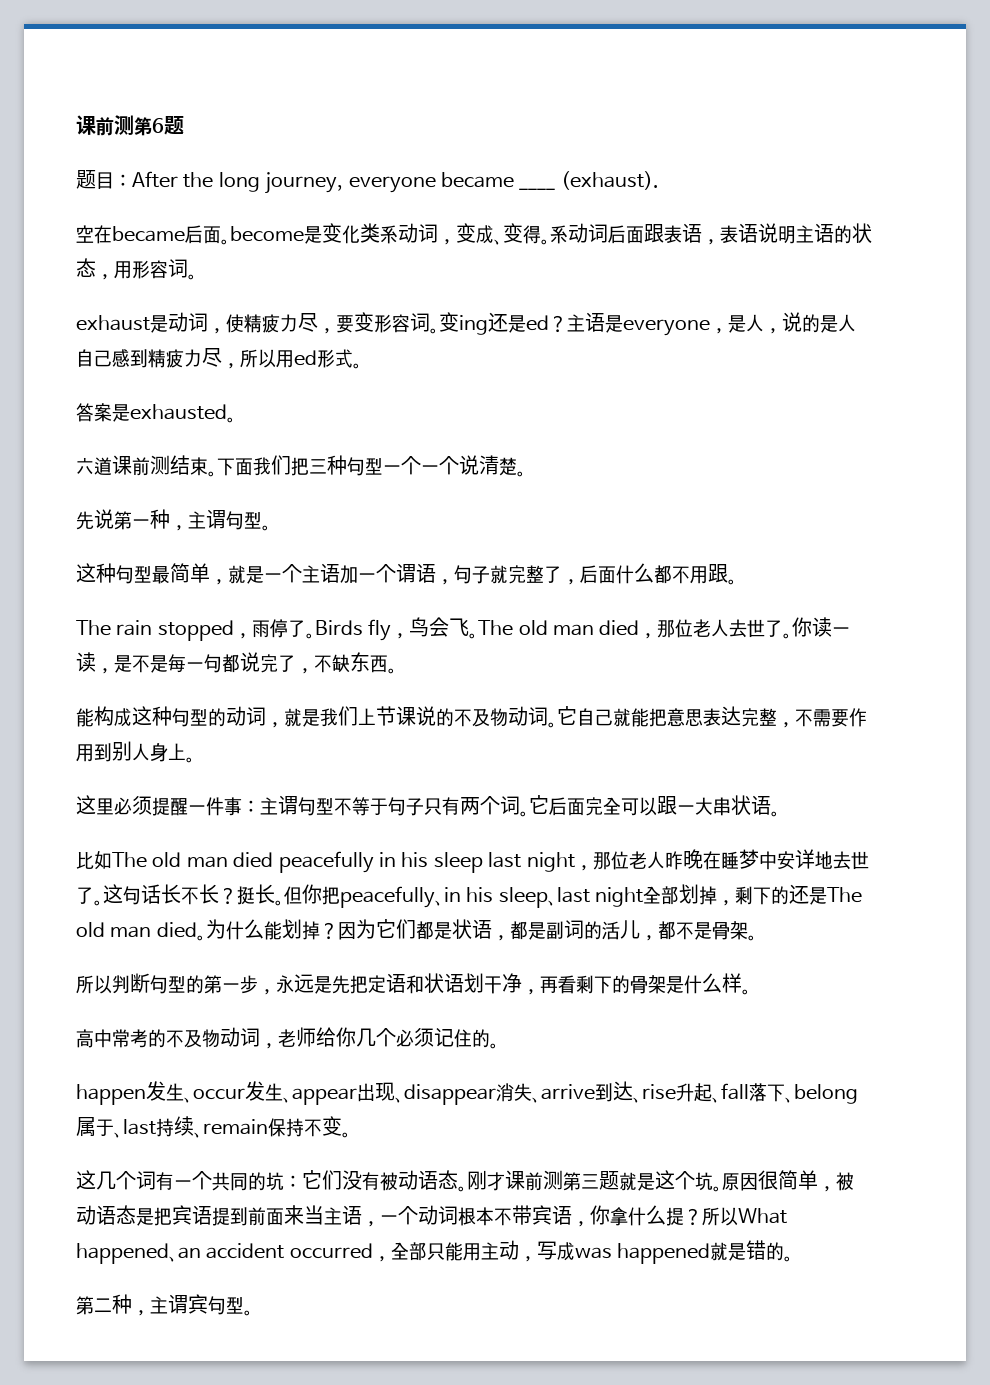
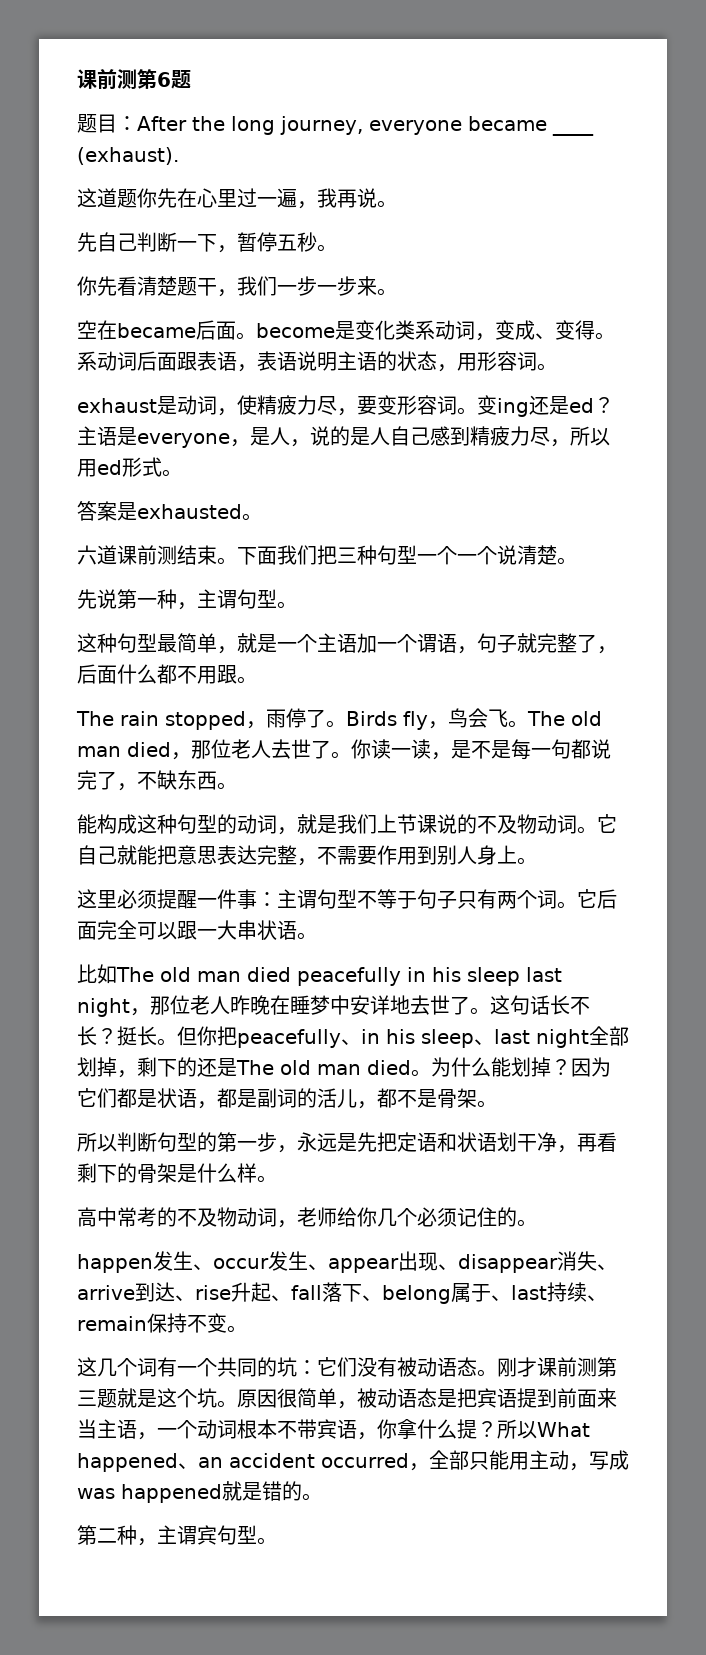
+ 这道题你先在心里过一遍，我再说。
+ 先自己判断一下，暂停五秒。
+ 你先看清楚题干，我们一步一步来。

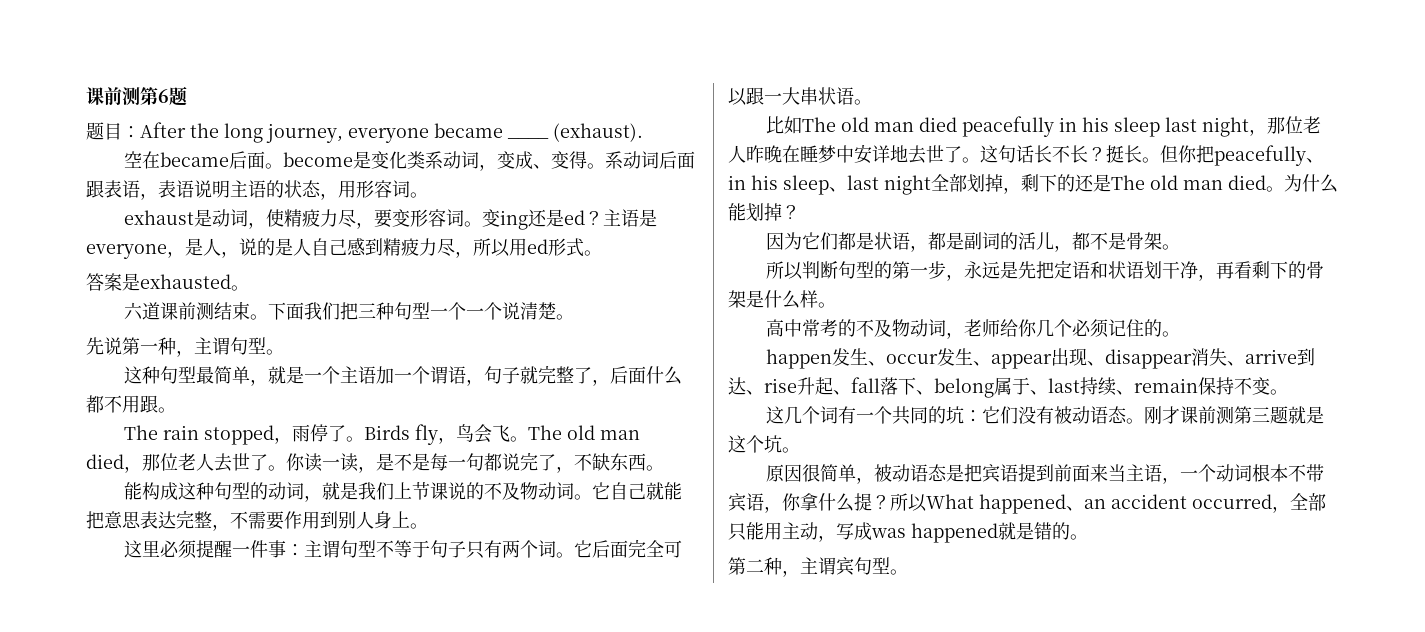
- 这道题你先在心里过一遍，我再说。
- 先自己判断一下，暂停五秒。
- 你先看清楚题干，我们一步一步来。
- 为什么能划掉？因为它们都是状语，都是副词的活儿，都不是骨架。
+ 为什么能划掉？
+ 因为它们都是状语，都是副词的活儿，都不是骨架。
- 刚才课前测第三题就是这个坑。原因很简单，被动语态是把宾语提到前面来当主语，一个动词根本不带宾语，你拿什么提？
+ 刚才课前测第三题就是这个坑。
+ 原因很简单，被动语态是把宾语提到前面来当主语，一个动词根本不带宾语，你拿什么提？

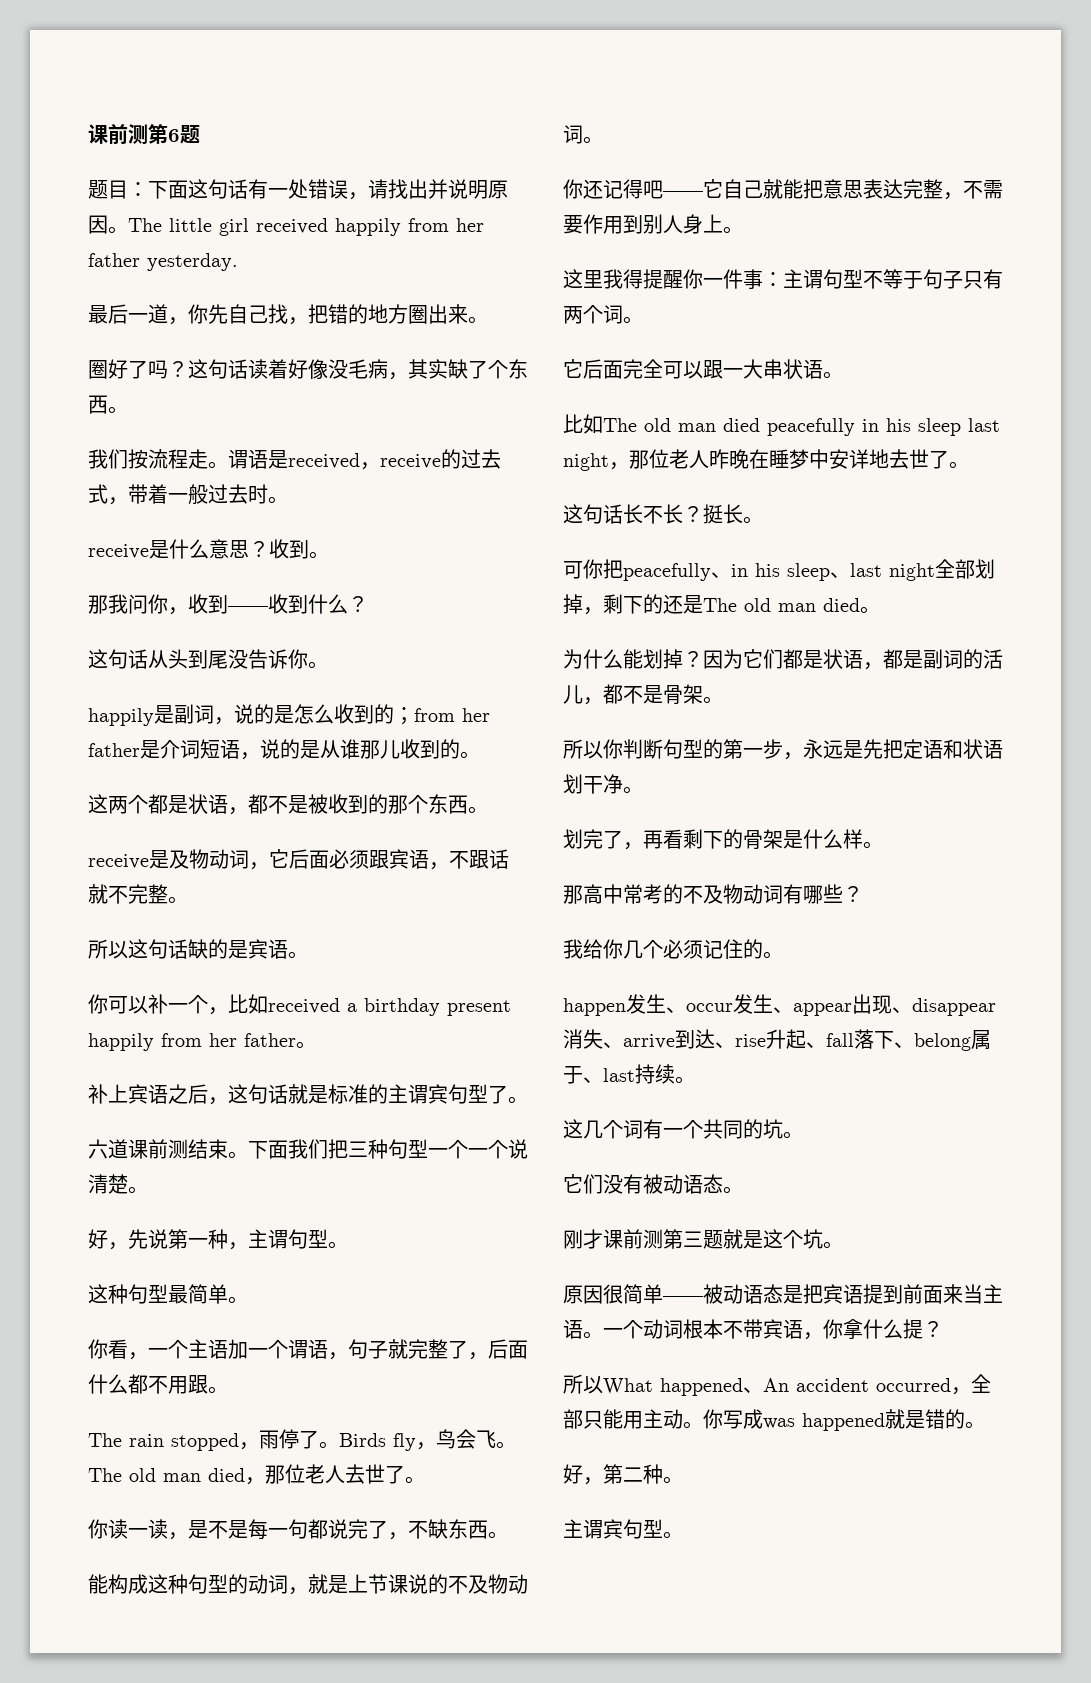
- 题目：After the long journey, everyone became ____ (exhaust).
- 空在became后面。become是变化类系动词，变成、变得。系动词后面跟表语，表语说明主语的状态，用形容词。
- exhaust是动词，使精疲力尽，要变形容词。变ing还是ed？主语是everyone，是人，说的是人自己感到精疲力尽，所以用ed形式。
- 答案是exhausted。
+ 题目：下面这句话有一处错误，请找出并说明原因。The little girl received happily from her father yesterday.
+ 最后一道，你先自己找，把错的地方圈出来。
+ 圈好了吗？这句话读着好像没毛病，其实缺了个东西。
+ 我们按流程走。谓语是received，receive的过去式，带着一般过去时。
+ receive是什么意思？收到。
+ 那我问你，收到——收到什么？
+ 这句话从头到尾没告诉你。
+ happily是副词，说的是怎么收到的；from her father是介词短语，说的是从谁那儿收到的。
+ 这两个都是状语，都不是被收到的那个东西。
+ receive是及物动词，它后面必须跟宾语，不跟话就不完整。
+ 所以这句话缺的是宾语。
+ 你可以补一个，比如received a birthday present happily from her father。
+ 补上宾语之后，这句话就是标准的主谓宾句型了。
- 先说第一种，主谓句型。
+ 好，先说第一种，主谓句型。
- 这种句型最简单，就是一个主语加一个谓语，句子就完整了，后面什么都不用跟。
+ 这种句型最简单。
+ 你看，一个主语加一个谓语，句子就完整了，后面什么都不用跟。
- The old man died，那位老人去世了。你读一读，是不是每一句都说完了，不缺东西。
+ The old man died，那位老人去世了。
+ 你读一读，是不是每一句都说完了，不缺东西。
- 能构成这种句型的动词，就是我们上节课说的不及物动词。它自己就能把意思表达完整，不需要作用到别人身上。
+ 能构成这种句型的动词，就是上节课说的不及物动词。
+ 你还记得吧——它自己就能把意思表达完整，不需要作用到别人身上。
- 这里必须提醒一件事：主谓句型不等于句子只有两个词。它后面完全可以跟一大串状语。
+ 这里我得提醒你一件事：主谓句型不等于句子只有两个词。
+ 它后面完全可以跟一大串状语。
- 比如The old man died peacefully in his sleep last night，那位老人昨晚在睡梦中安详地去世了。这句话长不长？
+ 比如The old man died peacefully in his sleep last night，那位老人昨晚在睡梦中安详地去世了。
+ 这句话长不长？
- 挺长。但你把peacefully、in his sleep、last night全部划掉，剩下的还是The old man died。为什么能划掉？
- 因为它们都是状语，都是副词的活儿，都不是骨架。
+ 挺长。
+ 可你把peacefully、in his sleep、last night全部划掉，剩下的还是The old man died。
+ 为什么能划掉？因为它们都是状语，都是副词的活儿，都不是骨架。
- 所以判断句型的第一步，永远是先把定语和状语划干净，再看剩下的骨架是什么样。
+ 所以你判断句型的第一步，永远是先把定语和状语划干净。
+ 划完了，再看剩下的骨架是什么样。
- 高中常考的不及物动词，老师给你几个必须记住的。
+ 那高中常考的不及物动词有哪些？
+ 我给你几个必须记住的。
- happen发生、occur发生、appear出现、disappear消失、arrive到达、rise升起、fall落下、belong属于、last持续、remain保持不变。
+ happen发生、occur发生、appear出现、disappear消失、arrive到达、rise升起、fall落下、belong属于、last持续。
- 这几个词有一个共同的坑：它们没有被动语态。刚才课前测第三题就是这个坑。
+ 这几个词有一个共同的坑。
+ 它们没有被动语态。
+ 刚才课前测第三题就是这个坑。
- 原因很简单，被动语态是把宾语提到前面来当主语，一个动词根本不带宾语，你拿什么提？所以What happened、an accident occurred，全部只能用主动，写成was happened就是错的。
+ 原因很简单——被动语态是把宾语提到前面来当主语。一个动词根本不带宾语，你拿什么提？
+ 所以What happened、An accident occurred，全部只能用主动。你写成was happened就是错的。
- 第二种，主谓宾句型。
+ 好，第二种。
+ 主谓宾句型。

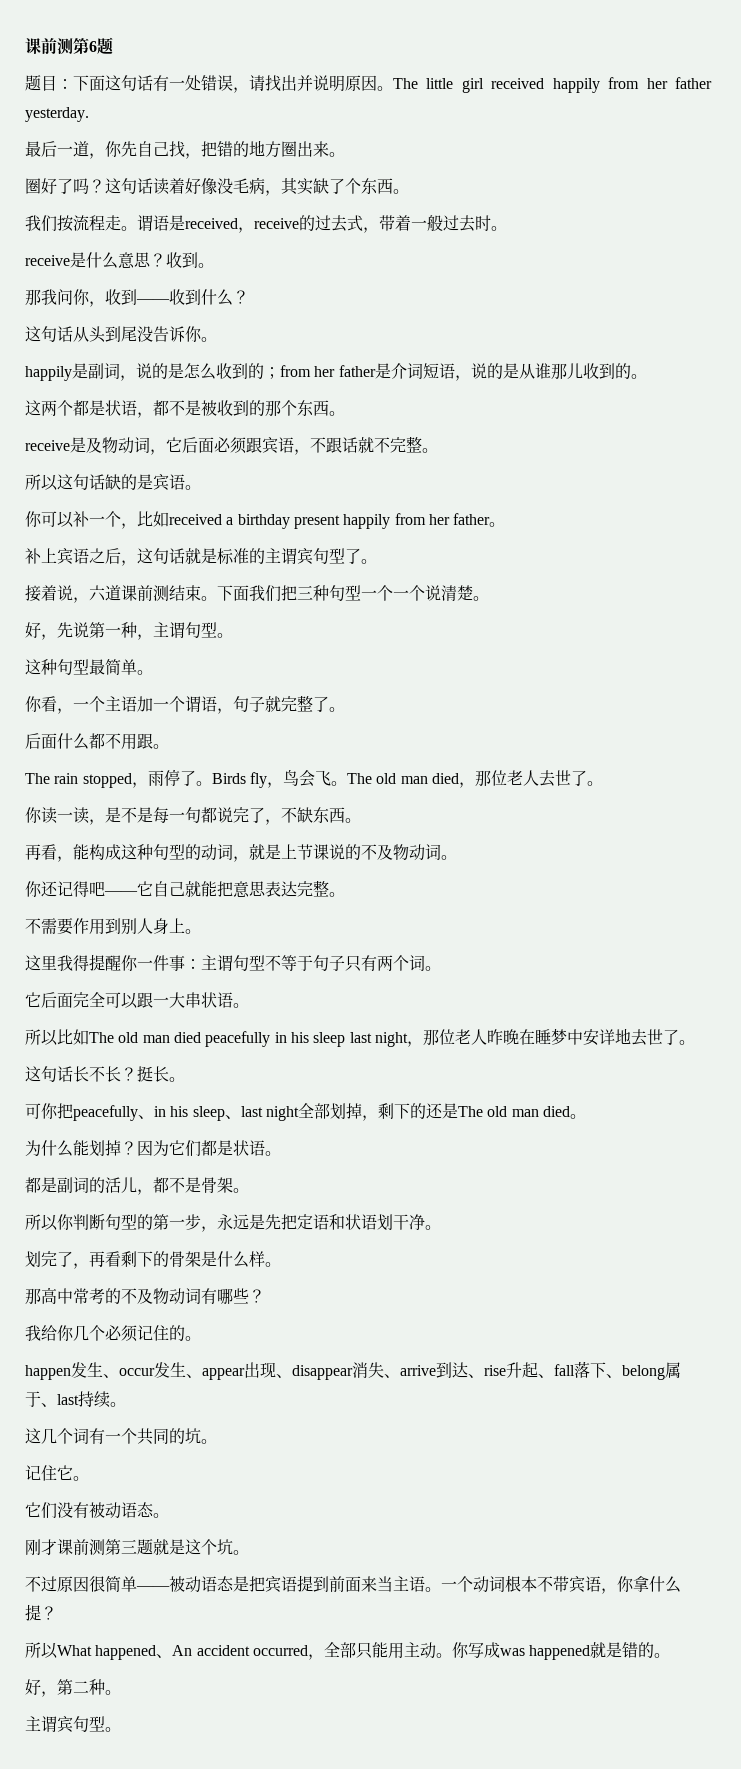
- 六道课前测结束。
+ 接着说，六道课前测结束。
- 你看，一个主语加一个谓语，句子就完整了，后面什么都不用跟。
+ 你看，一个主语加一个谓语，句子就完整了。
+ 后面什么都不用跟。
- 能构成这种句型的动词，就是上节课说的不及物动词。
+ 再看，能构成这种句型的动词，就是上节课说的不及物动词。
- 你还记得吧——它自己就能把意思表达完整，不需要作用到别人身上。
+ 你还记得吧——它自己就能把意思表达完整。
+ 不需要作用到别人身上。
- 比如The old man died peacefully in his sleep last night，那位老人昨晚在睡梦中安详地去世了。
+ 所以比如The old man died peacefully in his sleep last night，那位老人昨晚在睡梦中安详地去世了。
- 因为它们都是状语，都是副词的活儿，都不是骨架。
+ 因为它们都是状语。
+ 都是副词的活儿，都不是骨架。
+ 记住它。
- 原因很简单——被动语态是把宾语提到前面来当主语。
+ 不过原因很简单——被动语态是把宾语提到前面来当主语。

